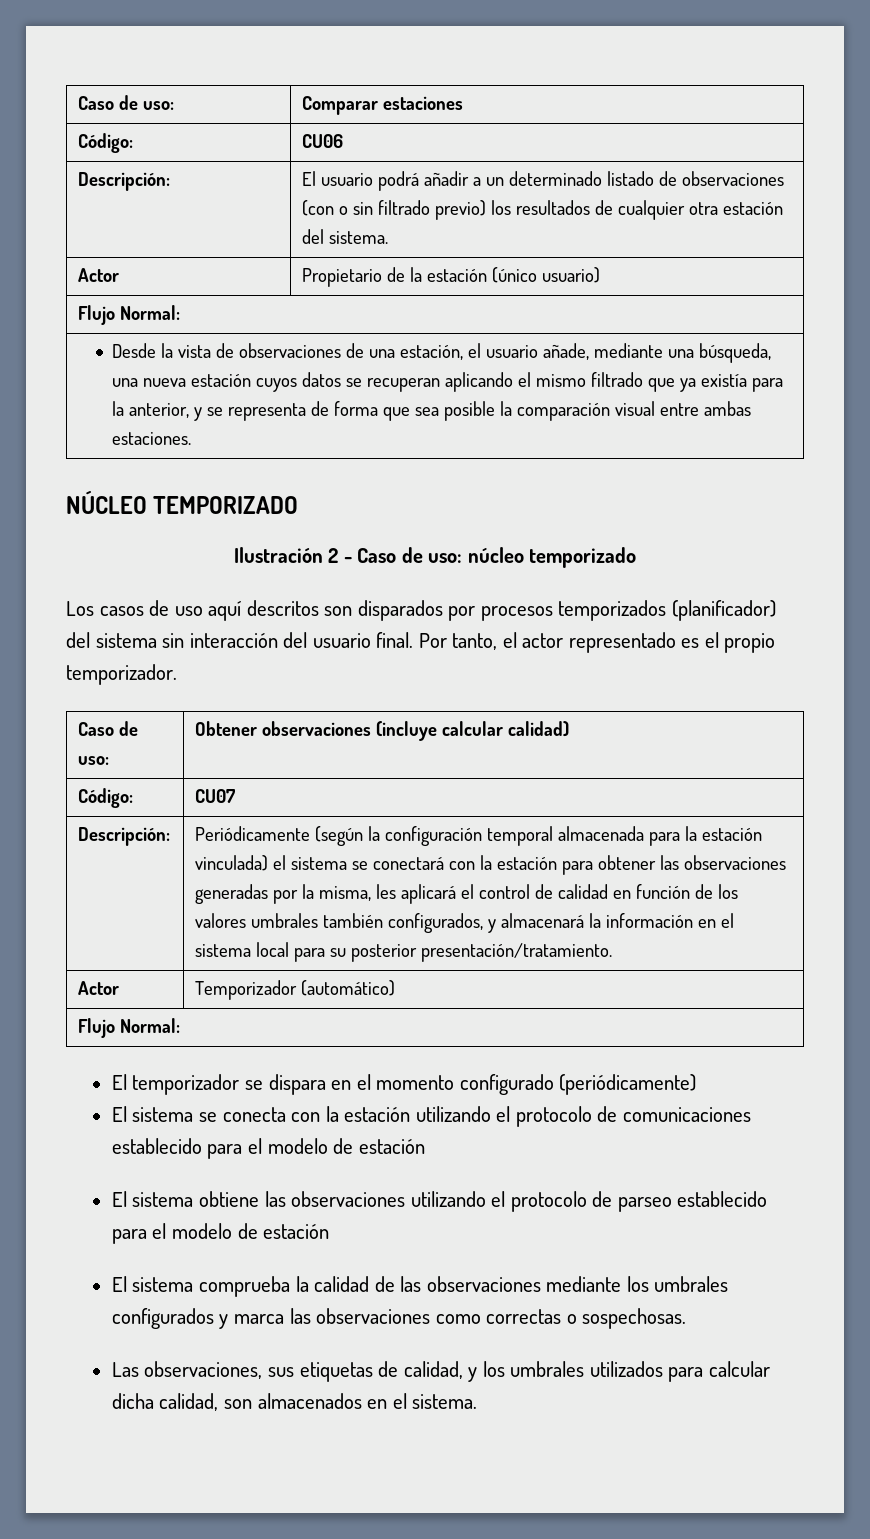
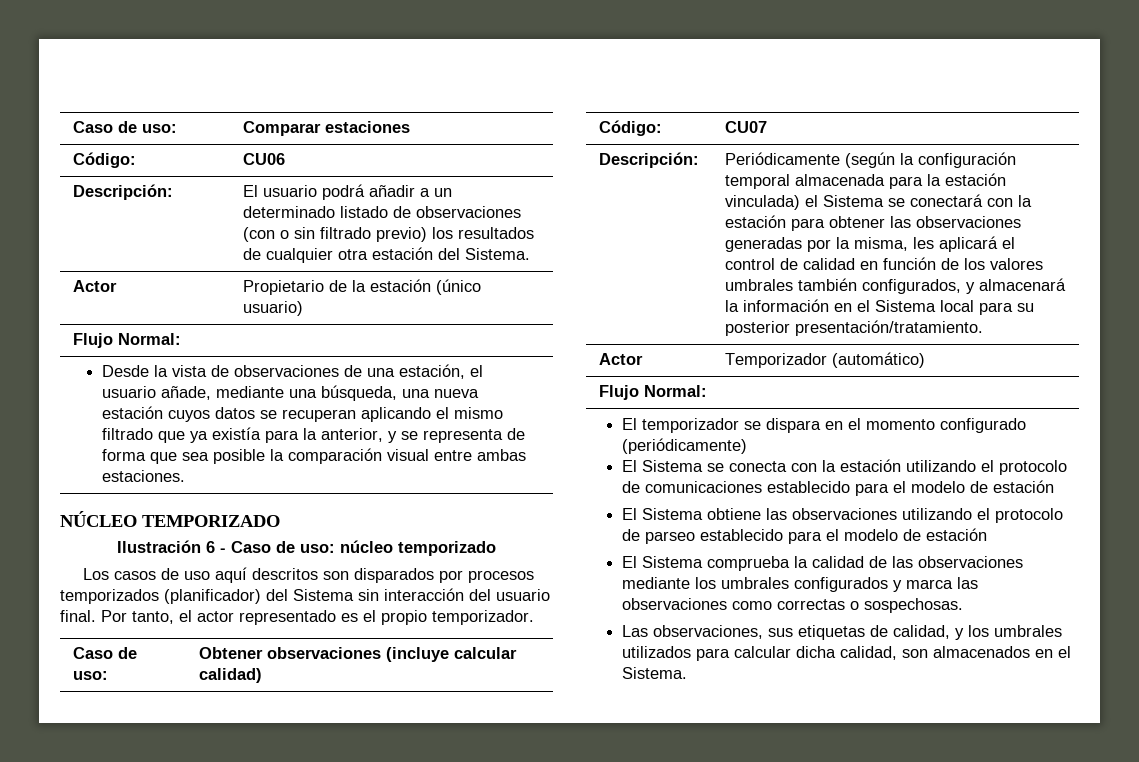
- Descripción: | El usuario podrá añadir a un determinado listado de observaciones (con o sin filtrado previo) los resultados de cualquier otra estación del sistema.
+ Descripción: | El usuario podrá añadir a un determinado listado de observaciones (con o sin filtrado previo) los resultados de cualquier otra estación del Sistema.
- Ilustración 2 - Caso de uso: núcleo temporizado
+ Ilustración 6 - Caso de uso: núcleo temporizado
- Los casos de uso aquí descritos son disparados por procesos temporizados (planificador) del sistema sin interacción del usuario final.
+ Los casos de uso aquí descritos son disparados por procesos temporizados (planificador) del Sistema sin interacción del usuario final.
- Periódicamente (según la configuración temporal almacenada para la estación vinculada) el sistema se conectará con la estación para obtener las observaciones generadas por la misma, les aplicará el control de calidad en función de los valores umbrales también configurados, y almacenará la información en el sistema local para su posterior presentación/tratamiento.
+ Periódicamente (según la configuración temporal almacenada para la estación vinculada) el Sistema se conectará con la estación para obtener las observaciones generadas por la misma, les aplicará el control de calidad en función de los valores umbrales también configurados, y almacenará la información en el Sistema local para su posterior presentación/tratamiento.
- El sistema se conecta con la estación utilizando el protocolo de comunicaciones establecido para el modelo de estación
+ El Sistema se conecta con la estación utilizando el protocolo de comunicaciones establecido para el modelo de estación
- El sistema obtiene las observaciones utilizando el protocolo de parseo establecido para el modelo de estación
+ El Sistema obtiene las observaciones utilizando el protocolo de parseo establecido para el modelo de estación
- El sistema comprueba la calidad de las observaciones mediante los umbrales configurados y marca las observaciones como correctas o sospechosas.
+ El Sistema comprueba la calidad de las observaciones mediante los umbrales configurados y marca las observaciones como correctas o sospechosas.
- Las observaciones, sus etiquetas de calidad, y los umbrales utilizados para calcular dicha calidad, son almacenados en el sistema.
+ Las observaciones, sus etiquetas de calidad, y los umbrales utilizados para calcular dicha calidad, son almacenados en el Sistema.

